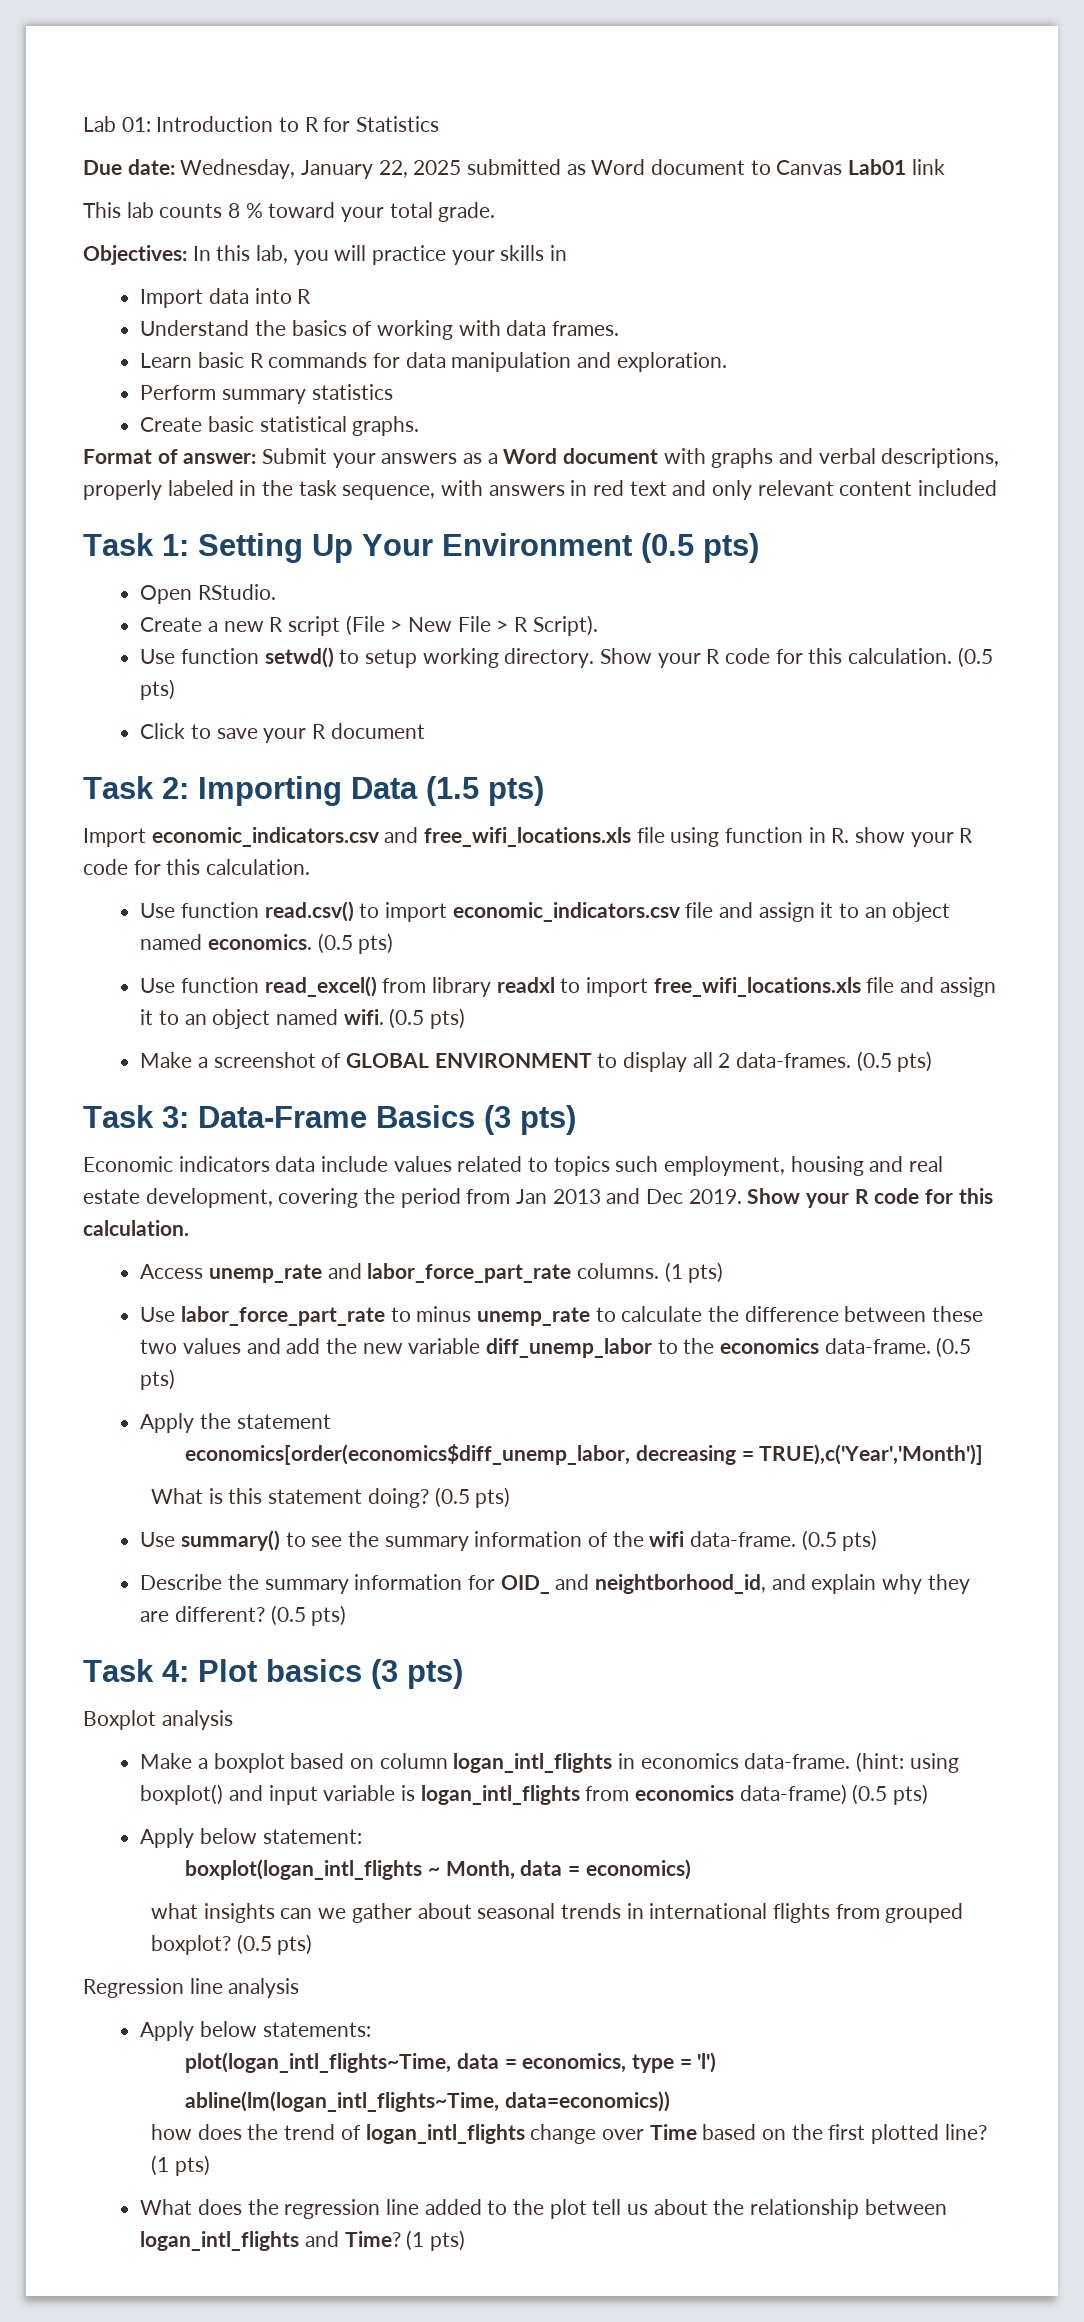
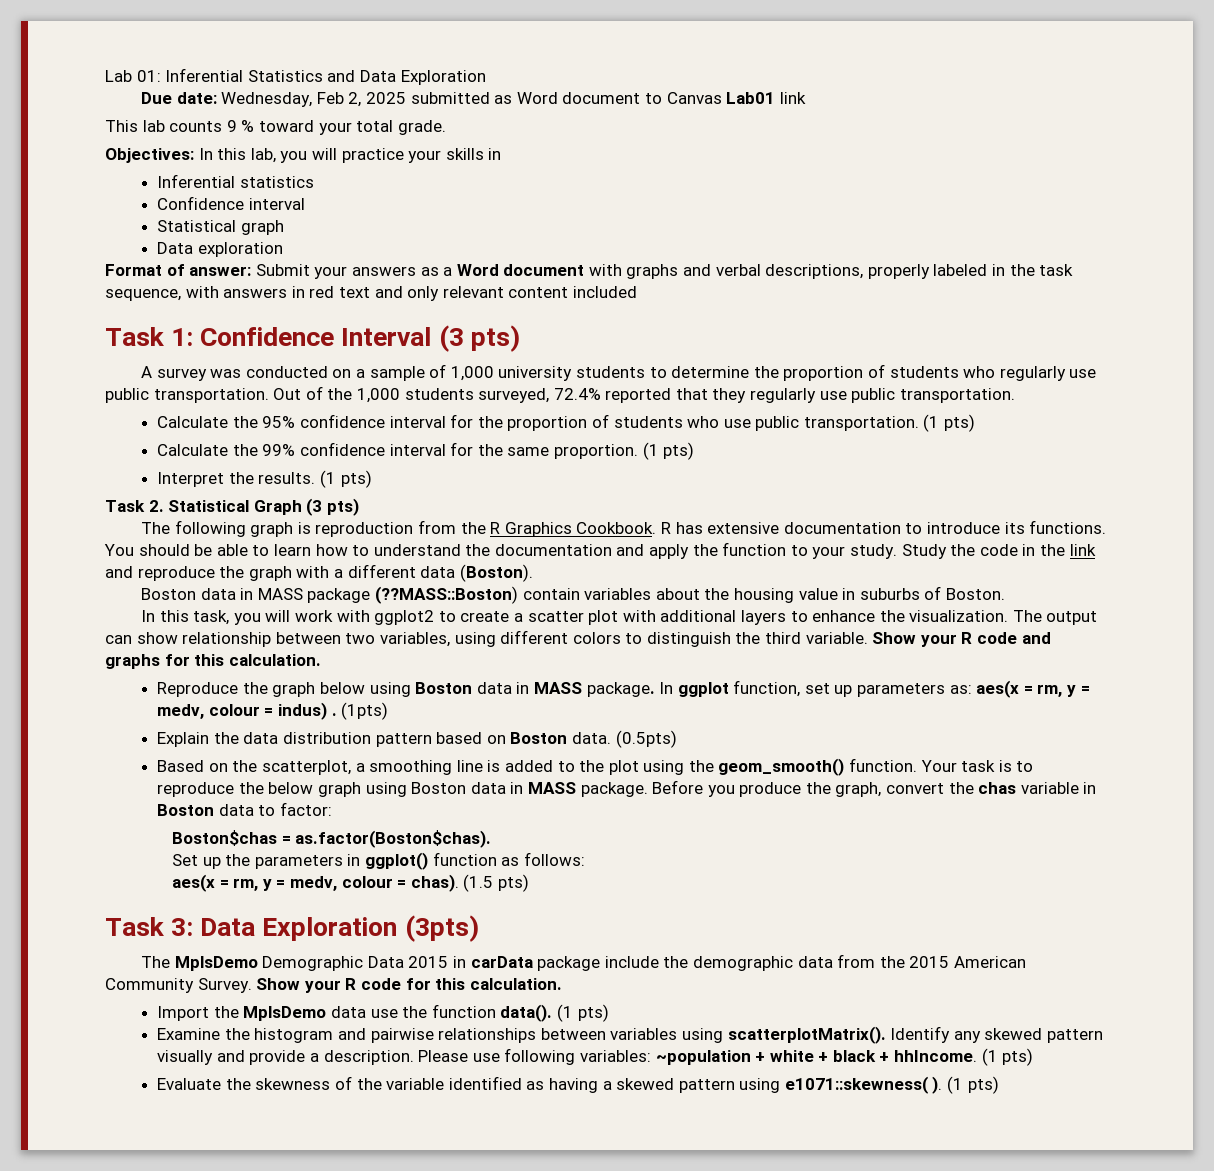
- Lab 01: Introduction to R for Statistics
+ Lab 01: Inferential Statistics and Data Exploration
- Due date: Wednesday, January 22, 2025 submitted as Word document to Canvas Lab01 link
+ Due date: Wednesday, Feb 2, 2025 submitted as Word document to Canvas Lab01 link
- This lab counts 8 % toward your total grade.
+ This lab counts 9 % toward your total grade.
- Import data into R
- Understand the basics of working with data frames.
- Learn basic R commands for data manipulation and exploration.
- Perform summary statistics
- Create basic statistical graphs.
+ Inferential statistics
+ Confidence interval
+ Statistical graph
+ Data exploration
- Task 1: Setting Up Your Environment (0.5 pts)
- Open RStudio.
- Create a new R script (File > New File > R Script).
- Use function setwd() to setup working directory. Show your R code for this calculation. (0.5 pts)
- Click to save your R document
- Task 2: Importing Data (1.5 pts)
- Import economic_indicators.csv and free_wifi_locations.xls file using function in R. show your R code for this calculation.
- Use function read.csv() to import economic_indicators.csv file and assign it to an object named economics. (0.5 pts)
- Use function read_excel() from library readxl to import free_wifi_locations.xls file and assign it to an object named wifi. (0.5 pts)
- Make a screenshot of GLOBAL ENVIRONMENT to display all 2 data-frames. (0.5 pts)
- Task 3: Data-Frame Basics (3 pts)
- Economic indicators data include values related to topics such employment, housing and real estate development, covering the period from Jan 2013 and Dec 2019.
+ Task 1: Confidence Interval (3 pts)
+ A survey was conducted on a sample of 1,000 university students to determine the proportion of students who regularly use public transportation. Out of the 1,000 students surveyed, 72.4% reported that they regularly use public transportation.
+ Calculate the 95% confidence interval for the proportion of students who use public transportation. (1 pts)
+ Calculate the 99% confidence interval for the same proportion. (1 pts)
+ Interpret the results. (1 pts)
+ Task 2. Statistical Graph (3 pts)
+ The following graph is reproduction from the R Graphics Cookbook. R has extensive documentation to introduce its functions. You should be able to learn how to understand the documentation and apply the function to your study. Study the code in the link and reproduce the graph with a different data (Boston).
+ Boston data in MASS package (??MASS::Boston) contain variables about the housing value in suburbs of Boston.
+ In this task, you will work with ggplot2 to create a scatter plot with additional layers to enhance the visualization. The output can show relationship between two variables, using different colors to distinguish the third variable. Show your R code and graphs for this calculation.
+ Reproduce the graph below using Boston data in MASS package. In ggplot function, set up parameters as: aes(x = rm, y = medv, colour = indus) . (1pts)
+ Explain the data distribution pattern based on Boston data. (0.5pts)
+ Based on the scatterplot, a smoothing line is added to the plot using the geom_smooth() function. Your task is to reproduce the below graph using Boston data in MASS package. Before you produce the graph, convert the chas variable in Boston data to factor:
+ Boston$chas = as.factor(Boston$chas).
+ Set up the parameters in ggplot() function as follows:
+ aes(x = rm, y = medv, colour = chas). (1.5 pts)
+ Task 3: Data Exploration (3pts)
+ The MplsDemo Demographic Data 2015 in carData package include the demographic data from the 2015 American Community Survey.
- Access unemp_rate and labor_force_part_rate columns. (1 pts)
- Use labor_force_part_rate to minus unemp_rate to calculate the difference between these two values and add the new variable diff_unemp_labor to the economics data-frame. (0.5 pts)
- Apply the statement
- economics[order(economics$diff_unemp_labor, decreasing = TRUE),c('Year','Month')]
- What is this statement doing? (0.5 pts)
- Use summary() to see the summary information of the wifi data-frame. (0.5 pts)
- Describe the summary information for OID_ and neightborhood_id, and explain why they are different? (0.5 pts)
- Task 4: Plot basics (3 pts)
- Boxplot analysis
- Make a boxplot based on column logan_intl_flights in economics data-frame. (hint: using boxplot() and input variable is logan_intl_flights from economics data-frame) (0.5 pts)
- Apply below statement:
- boxplot(logan_intl_flights ~ Month, data = economics)
- what insights can we gather about seasonal trends in international flights from grouped boxplot? (0.5 pts)
- Regression line analysis
- Apply below statements:
- plot(logan_intl_flights~Time, data = economics, type = 'l')
- abline(lm(logan_intl_flights~Time, data=economics))
- how does the trend of logan_intl_flights change over Time based on the first plotted line? (1 pts)
- What does the regression line added to the plot tell us about the relationship between logan_intl_flights and Time?
+ Import the MplsDemo data use the function data(). (1 pts)
+ Examine the histogram and pairwise relationships between variables using scatterplotMatrix(). Identify any skewed pattern visually and provide a description. Please use following variables: ~population + white + black + hhIncome. (1 pts)
+ Evaluate the skewness of the variable identified as having a skewed pattern using e1071::skewness( ).

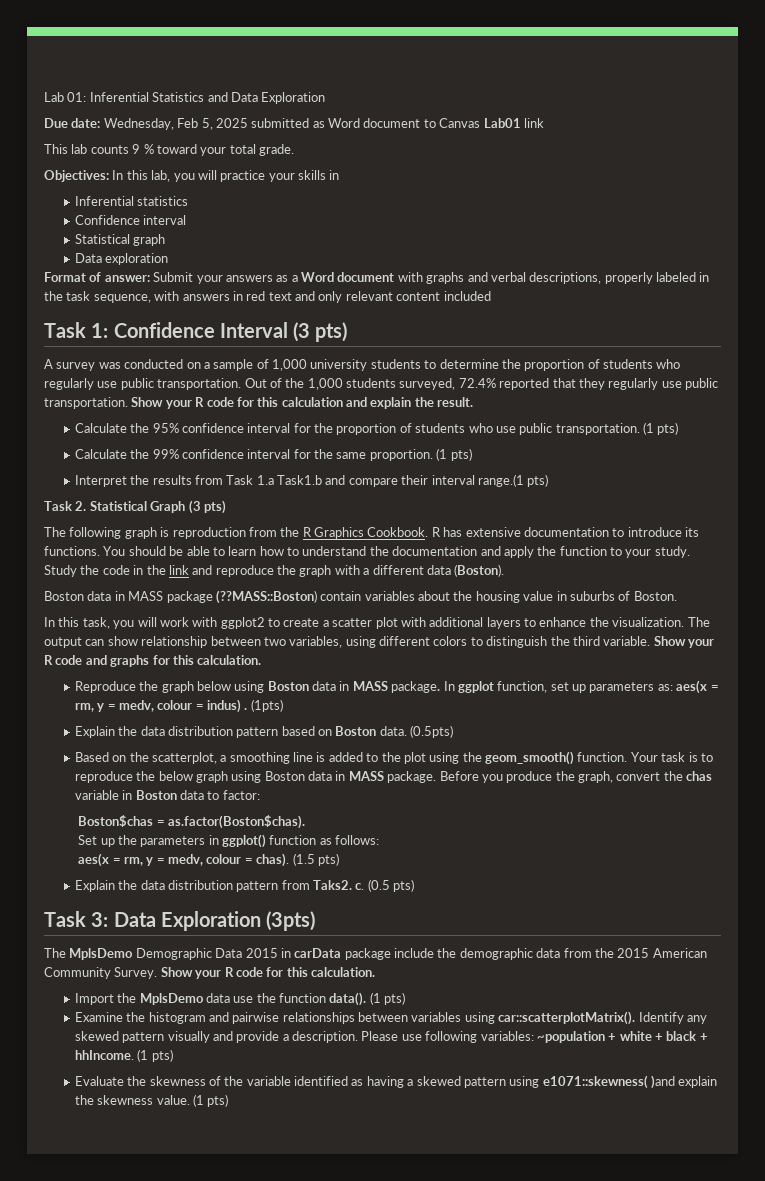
- Due date: Wednesday, Feb 2, 2025 submitted as Word document to Canvas Lab01 link
+ Due date: Wednesday, Feb 5, 2025 submitted as Word document to Canvas Lab01 link
+ Show your R code for this calculation and explain the result.
- Interpret the results. (1 pts)
+ Interpret the results from Task 1.a Task1.b and compare their interval range.(1 pts)
+ Explain the data distribution pattern from Taks2. c. (0.5 pts)
- Examine the histogram and pairwise relationships between variables using scatterplotMatrix().
+ Examine the histogram and pairwise relationships between variables using car::scatterplotMatrix().
- Evaluate the skewness of the variable identified as having a skewed pattern using e1071::skewness( ).
+ Evaluate the skewness of the variable identified as having a skewed pattern using e1071::skewness( )and explain the skewness value.

